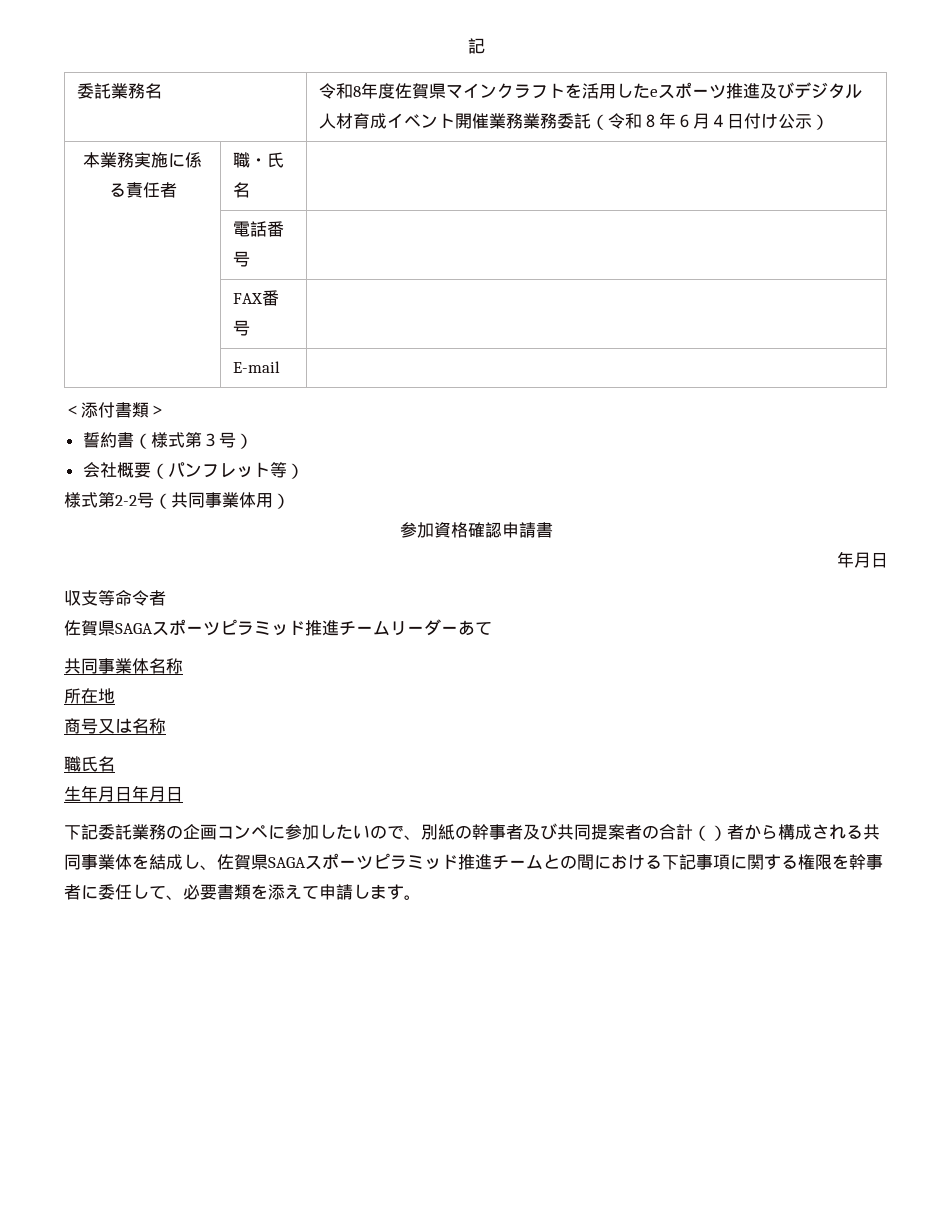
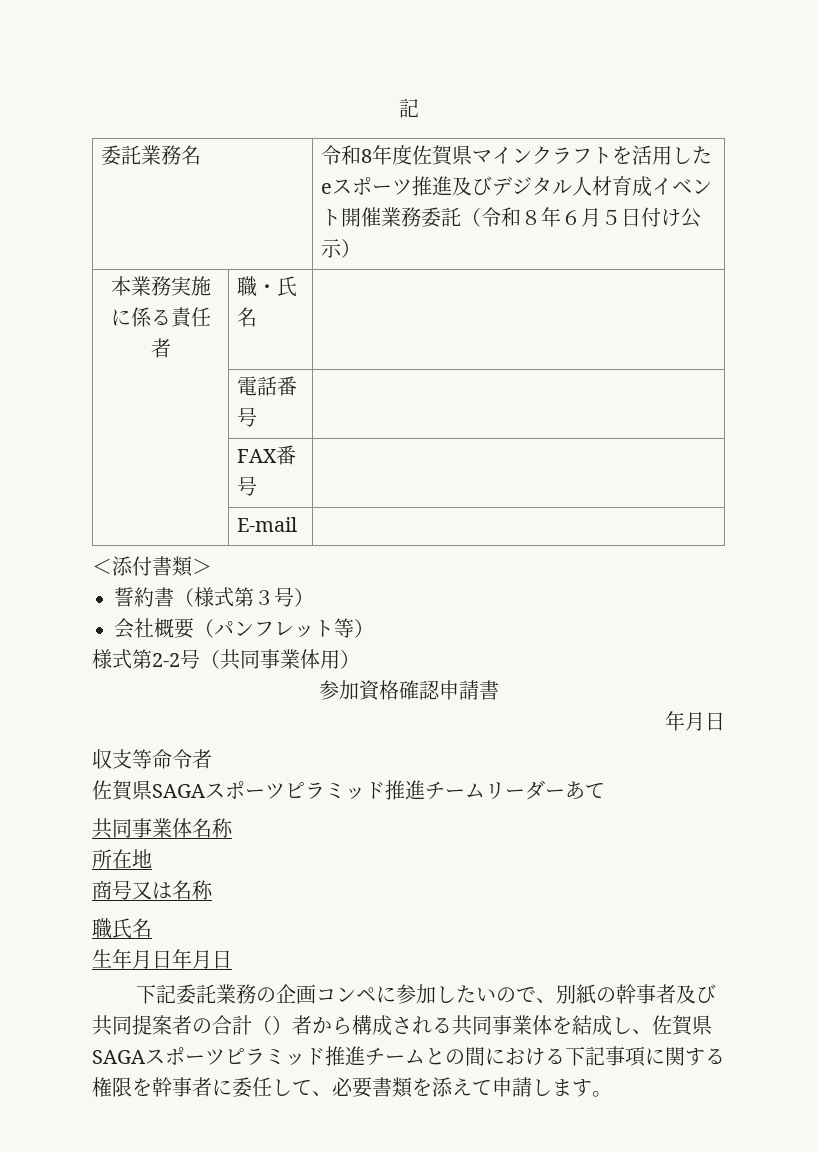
- 委託業務名 | 令和8年度佐賀県マインクラフトを活用したeスポーツ推進及びデジタル人材育成イベント開催業務業務委託（令和８年６月４日付け公示）
+ 委託業務名 | 令和8年度佐賀県マインクラフトを活用したeスポーツ推進及びデジタル人材育成イベント開催業務委託（令和８年６月５日付け公示）

